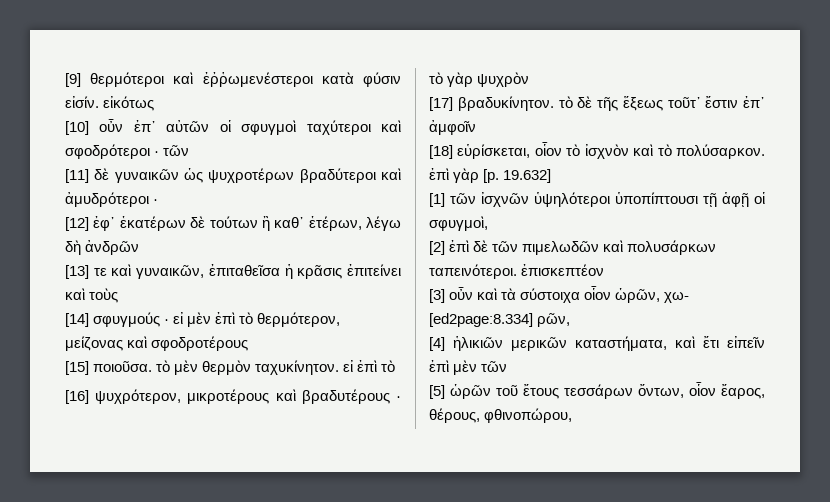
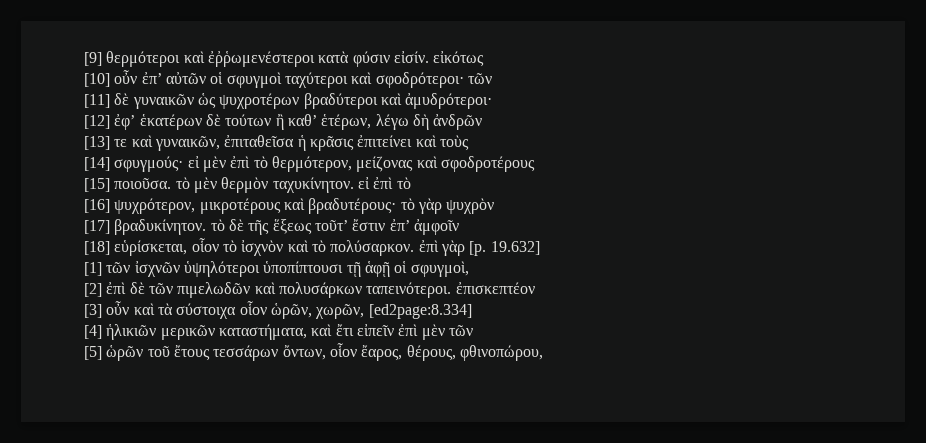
- [10] οὖν ἐπ᾽ αὐτῶν οἱ σφυγμοὶ ταχύτεροι καὶ σφοδρότεροι · τῶν
+ [10] οὖν ἐπ’ αὐτῶν οἱ σφυγμοὶ ταχύτεροι καὶ σφοδρότεροι· τῶν
- [11] δὲ γυναικῶν ὡς ψυχροτέρων βραδύτεροι καὶ ἀμυδρότεροι ·
+ [11] δὲ γυναικῶν ὡς ψυχροτέρων βραδύτεροι καὶ ἀμυδρότεροι·
- [12] ἐφ᾽ ἑκατέρων δὲ τούτων ἢ καθ᾽ ἑτέρων, λέγω δὴ ἀνδρῶν
+ [12] ἐφ’ ἑκατέρων δὲ τούτων ἢ καθ’ ἑτέρων, λέγω δὴ ἀνδρῶν
- [14] σφυγμούς · εἰ μὲν ἐπὶ τὸ θερμότερον, μείζονας καὶ σφοδροτέρους
+ [14] σφυγμούς· εἰ μὲν ἐπὶ τὸ θερμότερον, μείζονας καὶ σφοδροτέρους
- [16] ψυχρότερον, μικροτέρους καὶ βραδυτέρους · τὸ γὰρ ψυχρὸν
+ [16] ψυχρότερον, μικροτέρους καὶ βραδυτέρους· τὸ γὰρ ψυχρὸν
- [17] βραδυκίνητον. τὸ δὲ τῆς ἕξεως τοῦτ᾽ ἔστιν ἐπ᾽ ἀμφοῖν
+ [17] βραδυκίνητον. τὸ δὲ τῆς ἕξεως τοῦτ’ ἔστιν ἐπ’ ἀμφοῖν
- [3] οὖν καὶ τὰ σύστοιχα οἷον ὡρῶν, χω- [ed2page:8.334] ρῶν,
+ [3] οὖν καὶ τὰ σύστοιχα οἷον ὡρῶν, χωρῶν, [ed2page:8.334]

